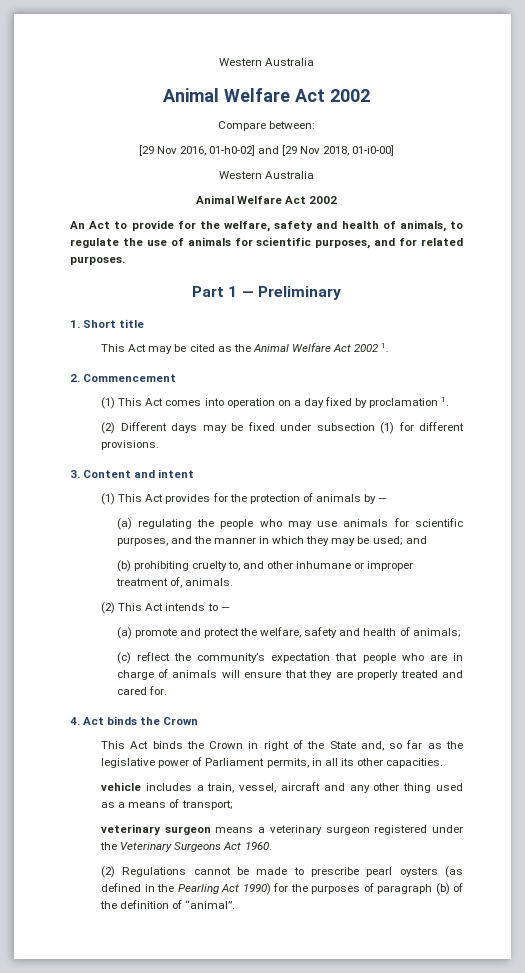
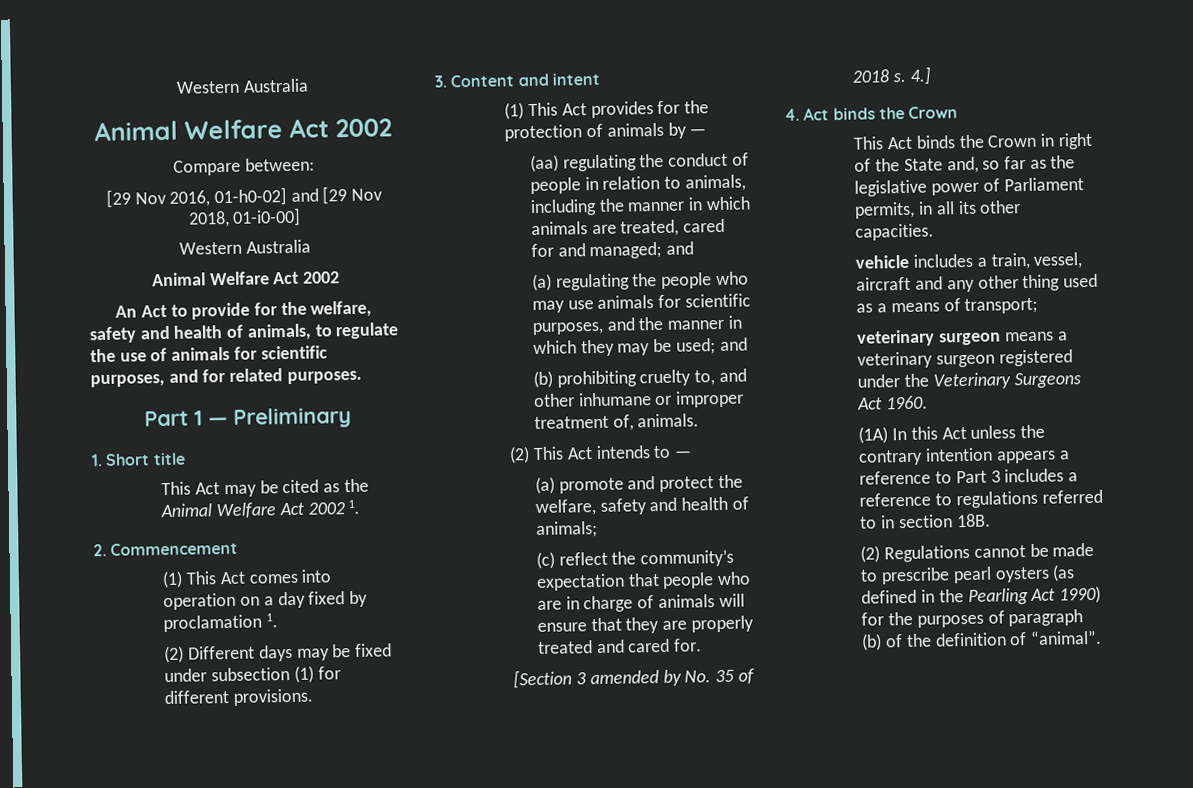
+ (aa) regulating the conduct of people in relation to animals, including the manner in which animals are treated, cared for and managed; and
+ [Section 3 amended by No. 35 of 2018 s. 4.]
+ (1A) In this Act unless the contrary intention appears a reference to Part 3 includes a reference to regulations referred to in section 18B.

